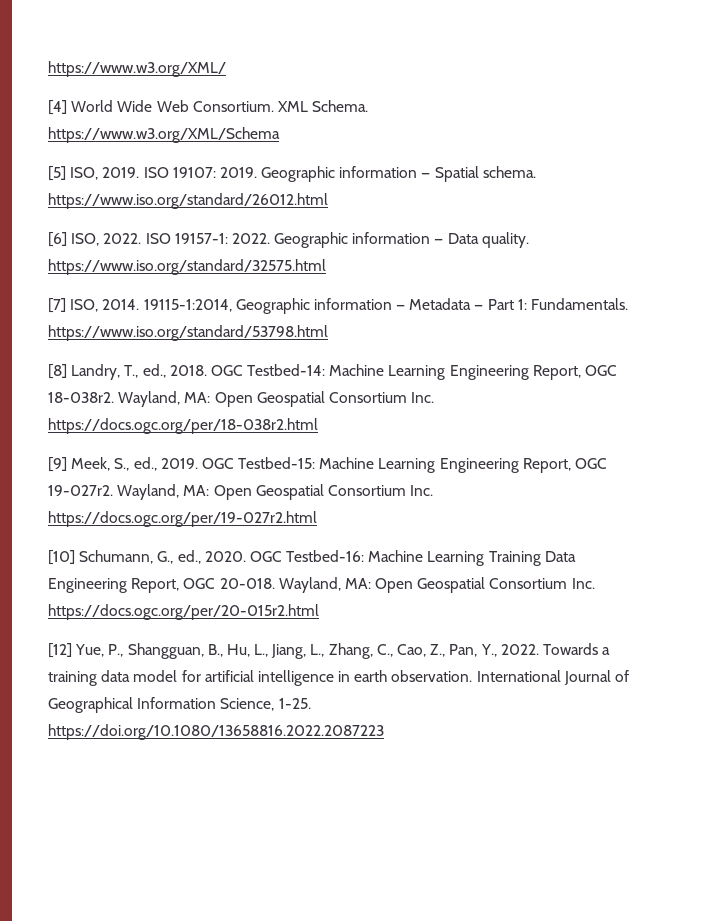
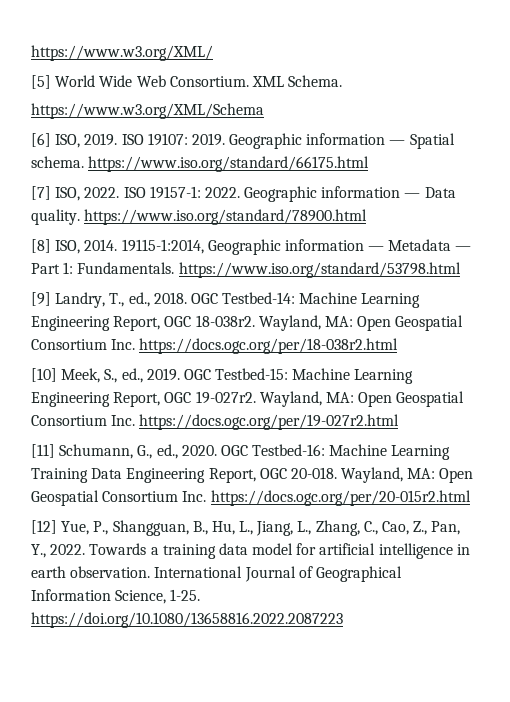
- [4] World Wide Web Consortium.
+ [5] World Wide Web Consortium.
- [5] ISO, 2019.
+ [6] ISO, 2019.
- Geographic information — Spatial schema. https://www.iso.org/standard/26012.html
- [6] ISO, 2022.
+ Geographic information — Spatial schema. https://www.iso.org/standard/66175.html
+ [7] ISO, 2022.
- Geographic information — Data quality. https://www.iso.org/standard/32575.html
- [7] ISO, 2014.
+ Geographic information — Data quality. https://www.iso.org/standard/78900.html
+ [8] ISO, 2014.
- [8] Landry, T., ed., 2018.
+ [9] Landry, T., ed., 2018.
- [9] Meek, S., ed., 2019.
+ [10] Meek, S., ed., 2019.
- [10] Schumann, G., ed., 2020.
+ [11] Schumann, G., ed., 2020.

